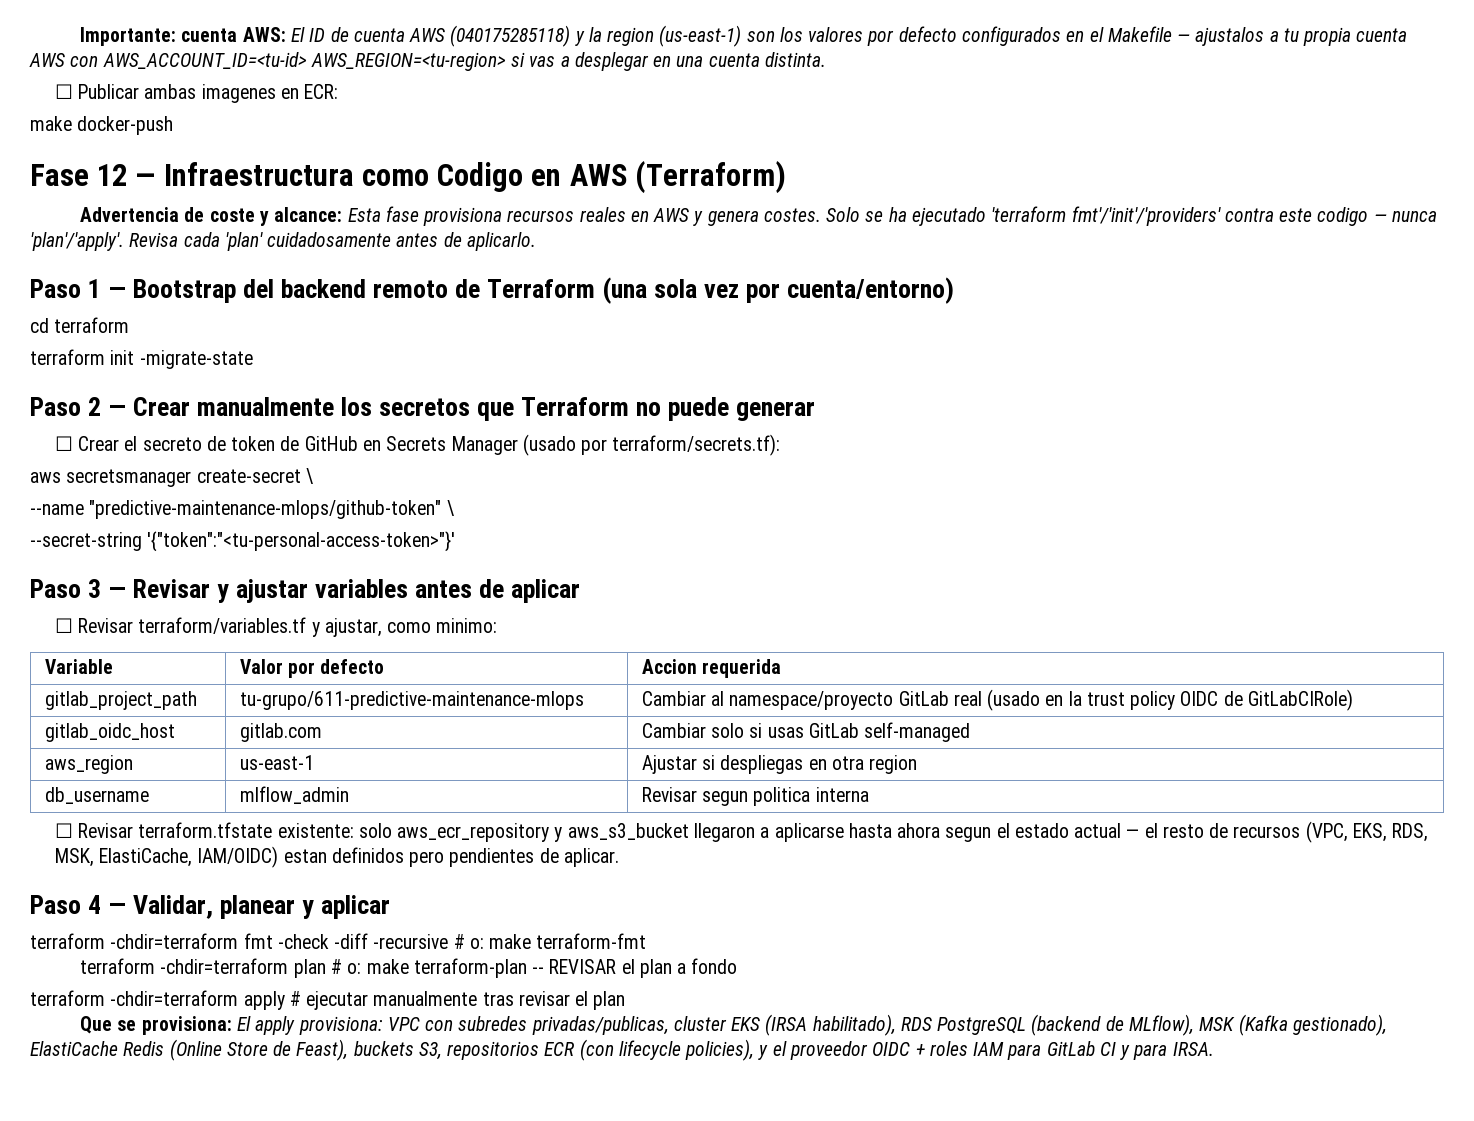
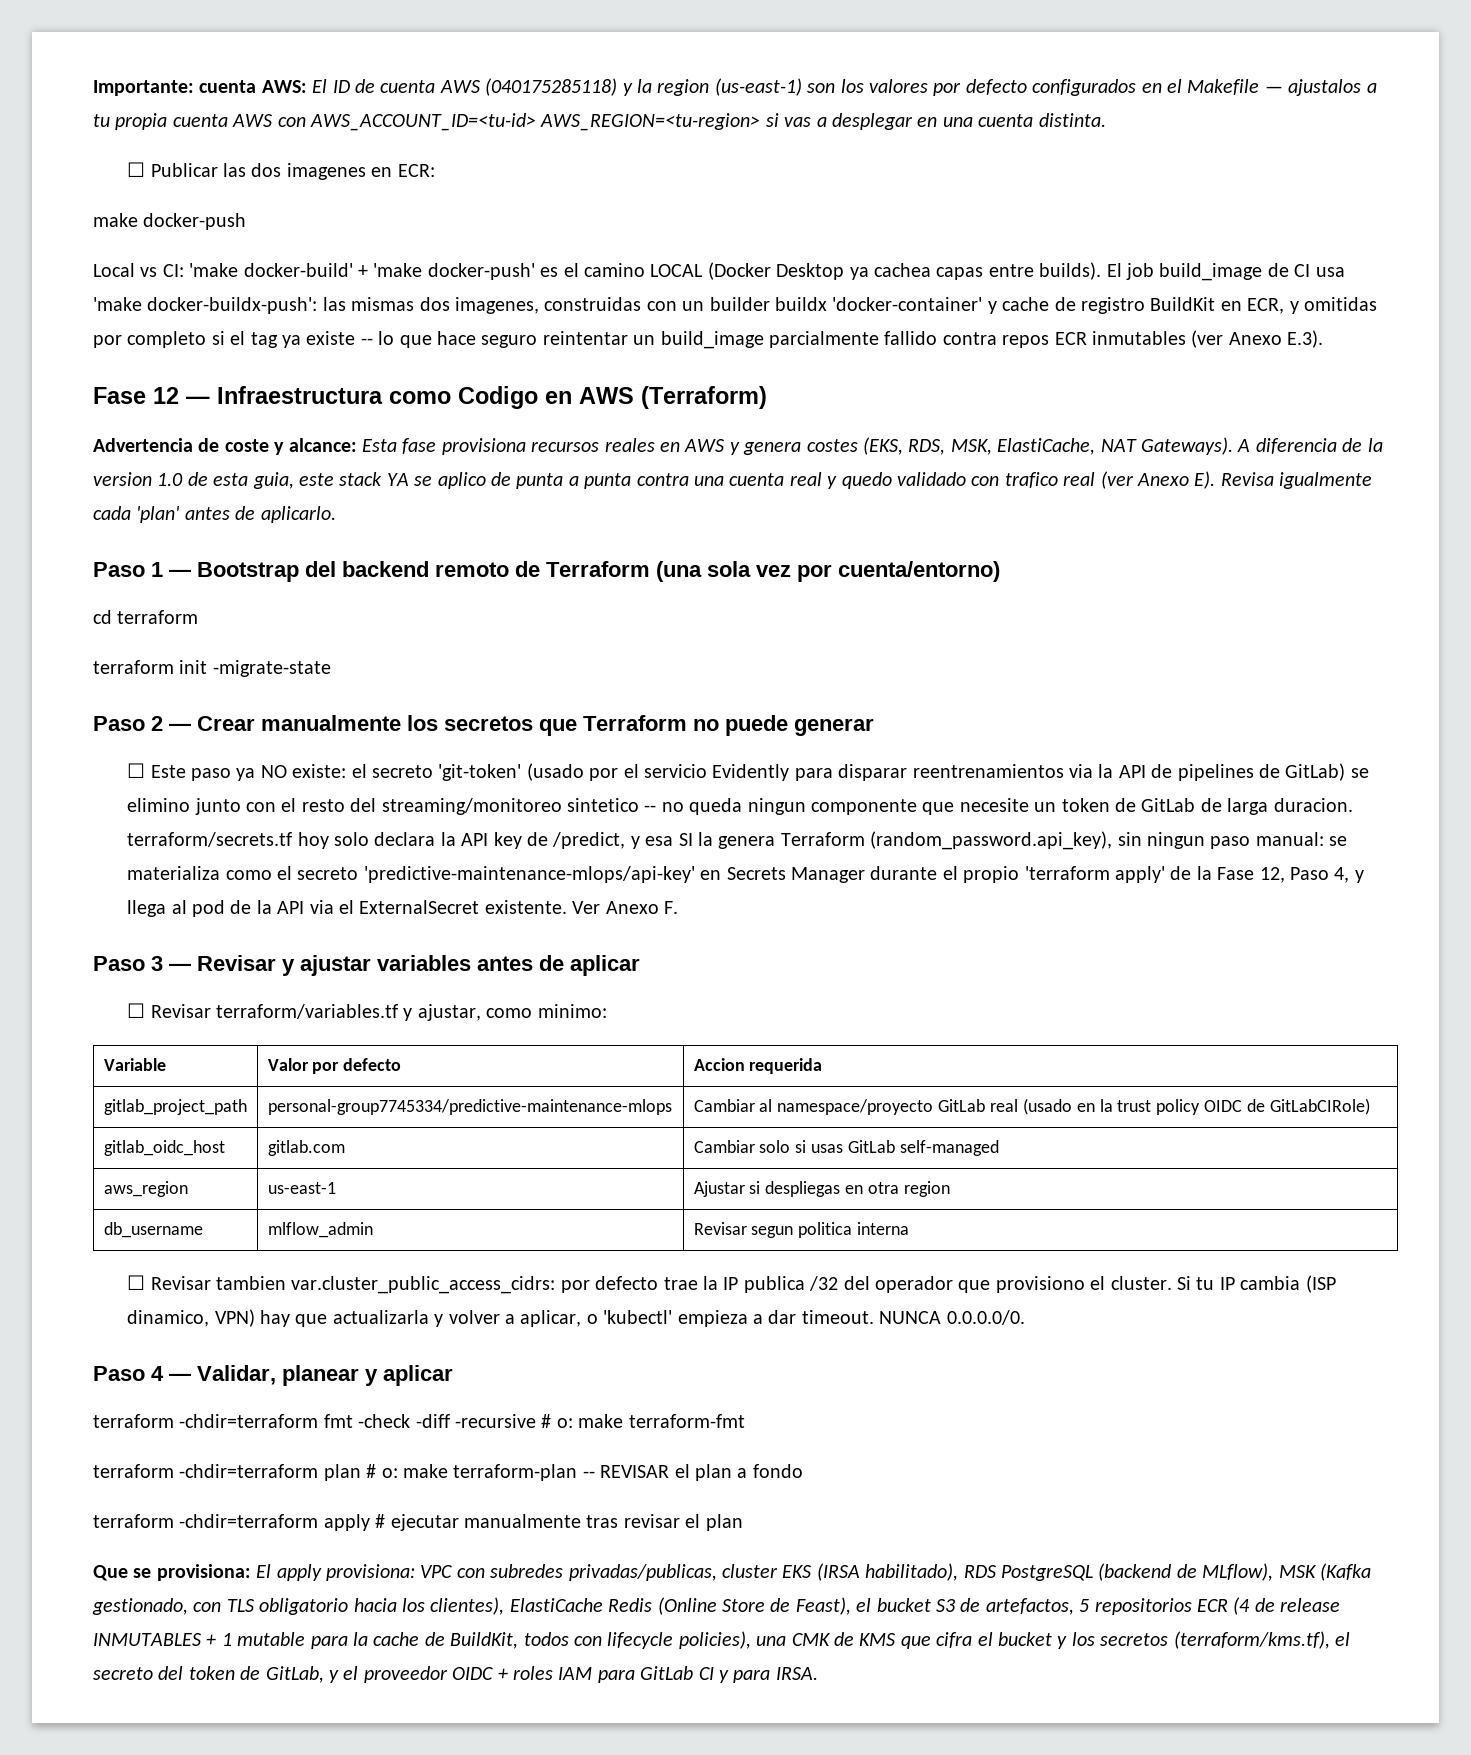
- ☐ Publicar ambas imagenes en ECR:
+ ☐ Publicar las dos imagenes en ECR:
+ Local vs CI: 'make docker-build' + 'make docker-push' es el camino LOCAL (Docker Desktop ya cachea capas entre builds). El job build_image de CI usa 'make docker-buildx-push': las mismas dos imagenes, construidas con un builder buildx 'docker-container' y cache de registro BuildKit en ECR, y omitidas por completo si el tag ya existe -- lo que hace seguro reintentar un build_image parcialmente fallido contra repos ECR inmutables (ver Anexo E.3).
- Advertencia de coste y alcance: Esta fase provisiona recursos reales en AWS y genera costes. Solo se ha ejecutado 'terraform fmt'/'init'/'providers' contra este codigo — nunca 'plan'/'apply'. Revisa cada 'plan' cuidadosamente antes de aplicarlo.
+ Advertencia de coste y alcance: Esta fase provisiona recursos reales en AWS y genera costes (EKS, RDS, MSK, ElastiCache, NAT Gateways). A diferencia de la version 1.0 de esta guia, este stack YA se aplico de punta a punta contra una cuenta real y quedo validado con trafico real (ver Anexo E). Revisa igualmente cada 'plan' antes de aplicarlo.
- ☐ Crear el secreto de token de GitHub en Secrets Manager (usado por terraform/secrets.tf):
- aws secretsmanager create-secret \
- --name "predictive-maintenance-mlops/github-token" \
- --secret-string '{"token":"<tu-personal-access-token>"}'
+ ☐ Este paso ya NO existe: el secreto 'git-token' (usado por el servicio Evidently para disparar reentrenamientos via la API de pipelines de GitLab) se elimino junto con el resto del streaming/monitoreo sintetico -- no queda ningun componente que necesite un token de GitLab de larga duracion. terraform/secrets.tf hoy solo declara la API key de /predict, y esa SI la genera Terraform (random_password.api_key), sin ningun paso manual: se materializa como el secreto 'predictive-maintenance-mlops/api-key' en Secrets Manager durante el propio 'terraform apply' de la Fase 12, Paso 4, y llega al pod de la API via el ExternalSecret existente. Ver Anexo F.
- gitlab_project_path | tu-grupo/611-predictive-maintenance-mlops | Cambiar al namespace/proyecto GitLab real (usado en la trust policy OIDC de GitLabCIRole)
+ gitlab_project_path | personal-group7745334/predictive-maintenance-mlops | Cambiar al namespace/proyecto GitLab real (usado en la trust policy OIDC de GitLabCIRole)
- ☐ Revisar terraform.tfstate existente: solo aws_ecr_repository y aws_s3_bucket llegaron a aplicarse hasta ahora segun el estado actual — el resto de recursos (VPC, EKS, RDS, MSK, ElastiCache, IAM/OIDC) estan definidos pero pendientes de aplicar.
+ ☐ Revisar tambien var.cluster_public_access_cidrs: por defecto trae la IP publica /32 del operador que provisiono el cluster. Si tu IP cambia (ISP dinamico, VPN) hay que actualizarla y volver a aplicar, o 'kubectl' empieza a dar timeout. NUNCA 0.0.0.0/0.
- Que se provisiona: El apply provisiona: VPC con subredes privadas/publicas, cluster EKS (IRSA habilitado), RDS PostgreSQL (backend de MLflow), MSK (Kafka gestionado), ElastiCache Redis (Online Store de Feast), buckets S3, repositorios ECR (con lifecycle policies), y el proveedor OIDC + roles IAM para GitLab CI y para IRSA.
+ Que se provisiona: El apply provisiona: VPC con subredes privadas/publicas, cluster EKS (IRSA habilitado), RDS PostgreSQL (backend de MLflow), MSK (Kafka gestionado, con TLS obligatorio hacia los clientes), ElastiCache Redis (Online Store de Feast), el bucket S3 de artefactos, 5 repositorios ECR (4 de release INMUTABLES + 1 mutable para la cache de BuildKit, todos con lifecycle policies), una CMK de KMS que cifra el bucket y los secretos (terraform/kms.tf), el secreto del token de GitLab, y el proveedor OIDC + roles IAM para GitLab CI y para IRSA.

